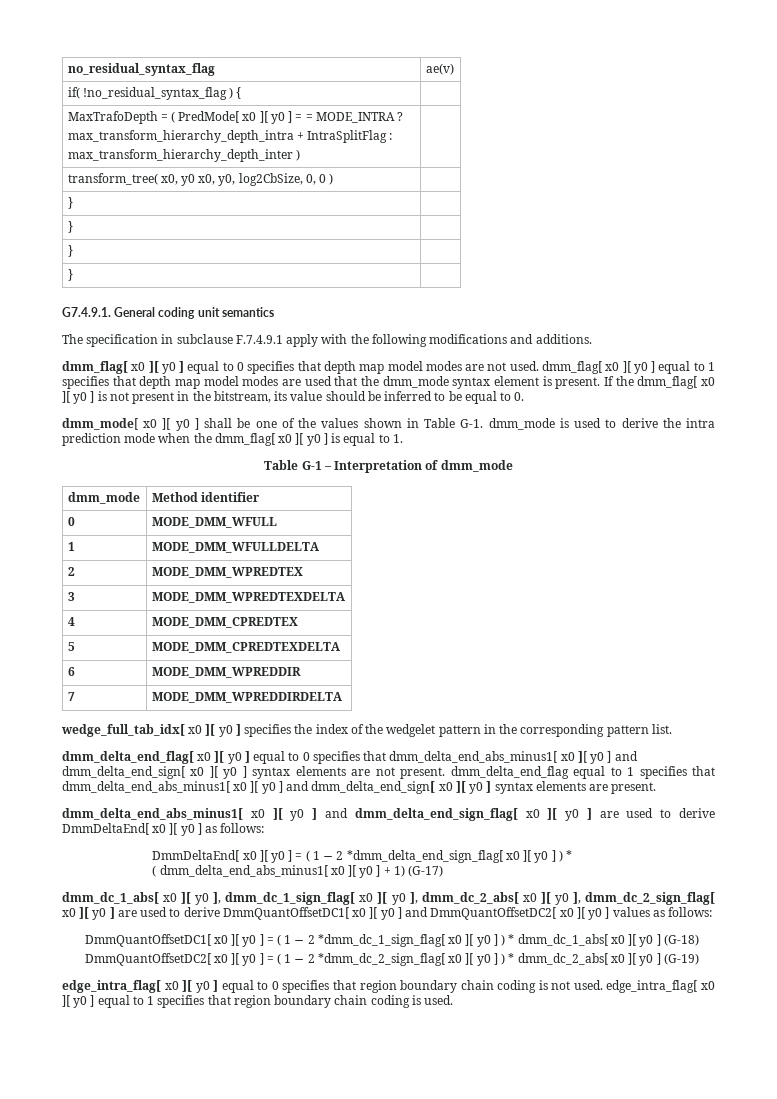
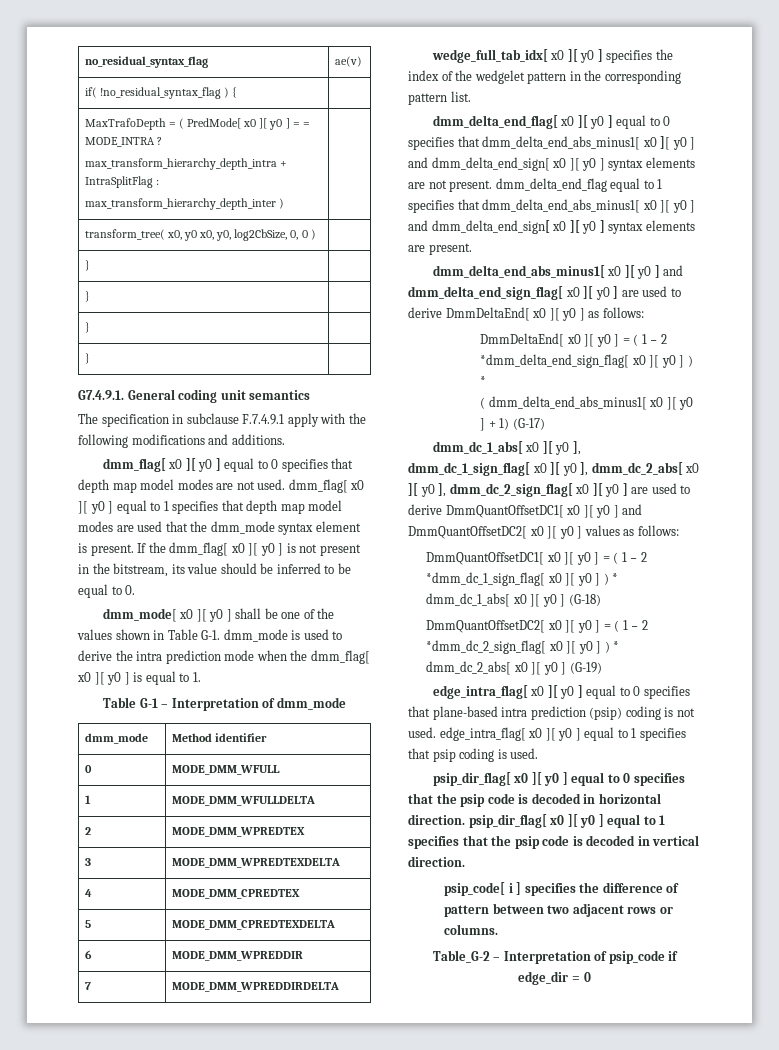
- edge_intra_flag[ x0 ][ y0 ] equal to 0 specifies that region boundary chain coding is not used. edge_intra_flag[ x0 ][ y0 ] equal to 1 specifies that region boundary chain coding is used.
+ edge_intra_flag[ x0 ][ y0 ] equal to 0 specifies that plane-based intra prediction (psip) coding is not used. edge_intra_flag[ x0 ][ y0 ] equal to 1 specifies that psip coding is used.
+ psip_dir_flag[ x0 ][ y0 ] equal to 0 specifies that the psip code is decoded in horizontal direction. psip_dir_flag[ x0 ][ y0 ] equal to 1 specifies that the psip code is decoded in vertical direction.
+ psip_code[ i ] specifies the difference of pattern between two adjacent rows or columns.
+ Table_G-2 – Interpretation of psip_code if edge_dir = 0

